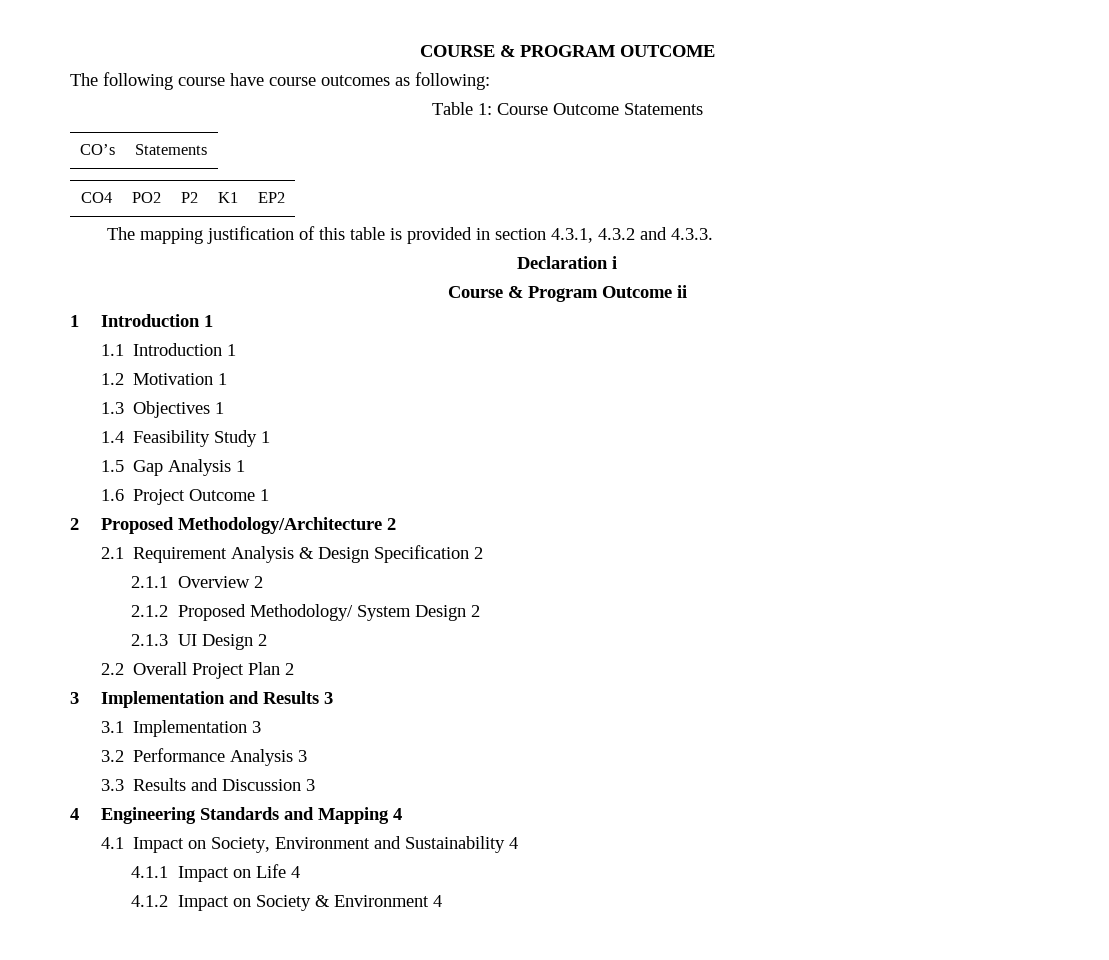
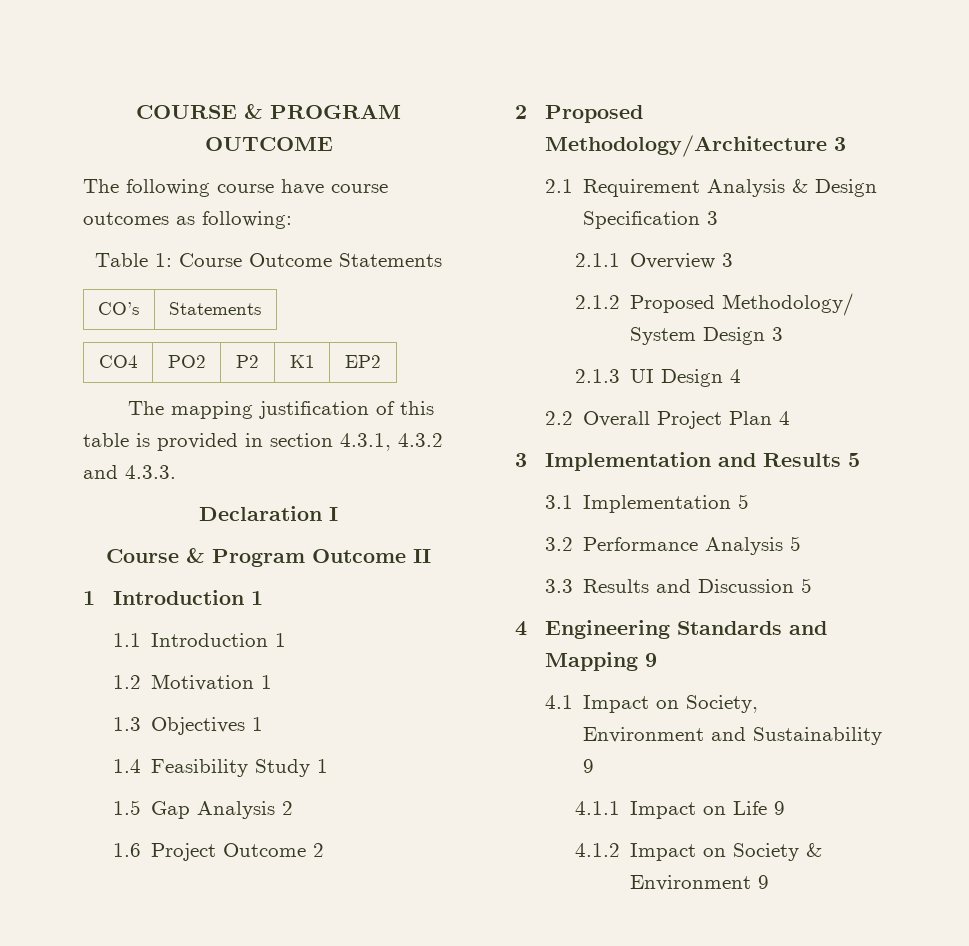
- Declaration i
+ Declaration I
- Course & Program Outcome ii
+ Course & Program Outcome II
- 1.5 Gap Analysis 1
+ 1.5 Gap Analysis 2
- 1.6 Project Outcome 1
+ 1.6 Project Outcome 2
- 2 Proposed Methodology/Architecture 2
+ 2 Proposed Methodology/Architecture 3
- 2.1 Requirement Analysis & Design Specification 2
+ 2.1 Requirement Analysis & Design Specification 3
- 2.1.1 Overview 2
+ 2.1.1 Overview 3
- 2.1.2 Proposed Methodology/ System Design 2
+ 2.1.2 Proposed Methodology/ System Design 3
- 2.1.3 UI Design 2
+ 2.1.3 UI Design 4
- 2.2 Overall Project Plan 2
+ 2.2 Overall Project Plan 4
- 3 Implementation and Results 3
+ 3 Implementation and Results 5
- 3.1 Implementation 3
+ 3.1 Implementation 5
- 3.2 Performance Analysis 3
+ 3.2 Performance Analysis 5
- 3.3 Results and Discussion 3
+ 3.3 Results and Discussion 5
- 4 Engineering Standards and Mapping 4
+ 4 Engineering Standards and Mapping 9
- 4.1 Impact on Society, Environment and Sustainability 4
+ 4.1 Impact on Society, Environment and Sustainability 9
- 4.1.1 Impact on Life 4
+ 4.1.1 Impact on Life 9
- 4.1.2 Impact on Society & Environment 4
+ 4.1.2 Impact on Society & Environment 9

